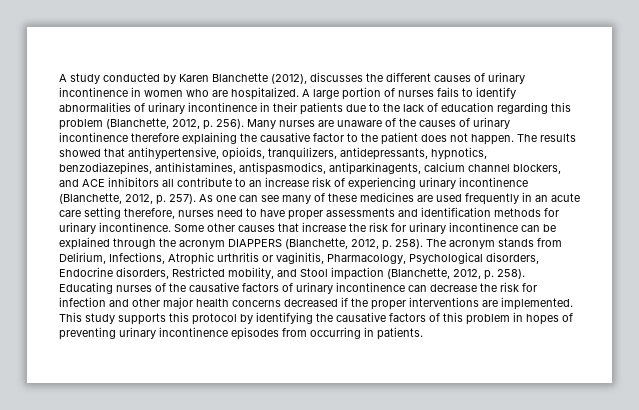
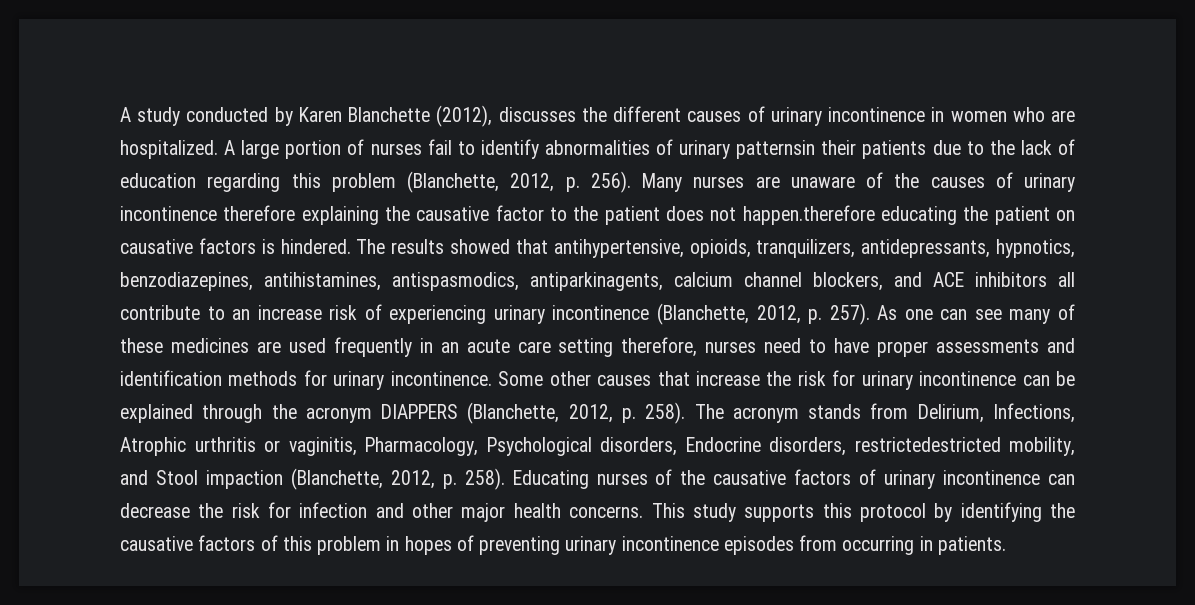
- A large portion of nurses fails to identify abnormalities of urinary incontinence in their patients due to the lack of education regarding this problem (Blanchette, 2012, p. 256).
+ A large portion of nurses fail to identify abnormalities of urinary patternsin their patients due to the lack of education regarding this problem (Blanchette, 2012, p. 256).
- Many nurses are unaware of the causes of urinary incontinence therefore explaining the causative factor to the patient does not happen.
+ Many nurses are unaware of the causes of urinary incontinence therefore explaining the causative factor to the patient does not happen.therefore educating the patient on causative factors is hindered.
- The acronym stands from Delirium, Infections, Atrophic urthritis or vaginitis, Pharmacology, Psychological disorders, Endocrine disorders, Restricted mobility, and Stool impaction (Blanchette, 2012, p. 258).
+ The acronym stands from Delirium, Infections, Atrophic urthritis or vaginitis, Pharmacology, Psychological disorders, Endocrine disorders, restrictedestricted mobility, and Stool impaction (Blanchette, 2012, p. 258).
- Educating nurses of the causative factors of urinary incontinence can decrease the risk for infection and other major health concerns decreased if the proper interventions are implemented.
+ Educating nurses of the causative factors of urinary incontinence can decrease the risk for infection and other major health concerns.

